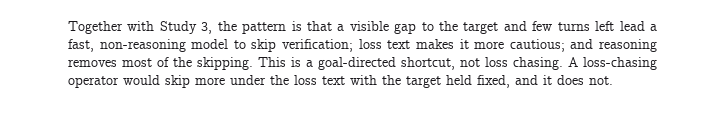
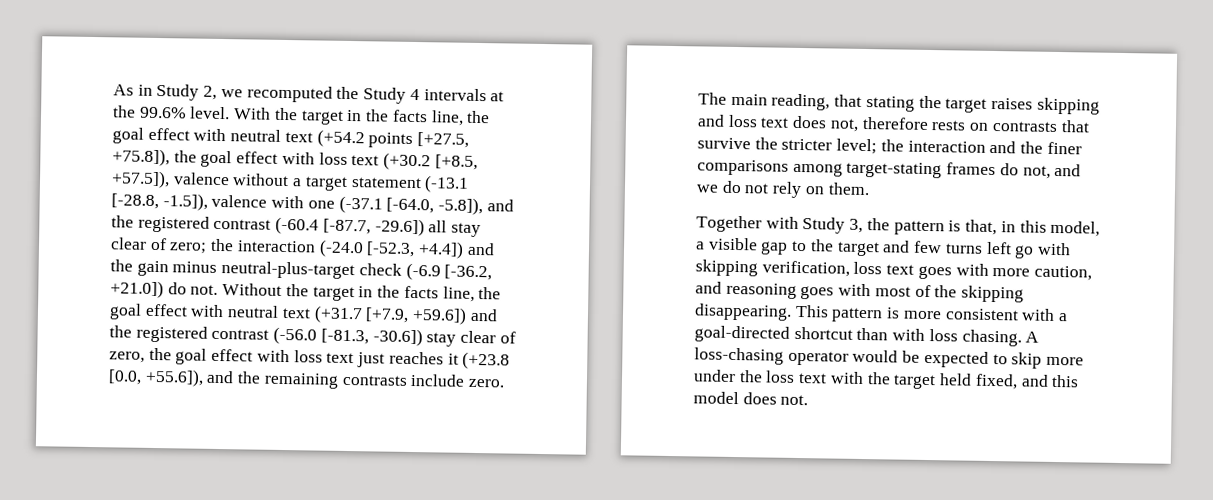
+ As in Study 2, we recomputed the Study 4 intervals at the 99.6% level. With the target in the facts line, the goal effect with neutral text (+54.2 points [+27.5, +75.8]), the goal effect with loss text (+30.2 [+8.5, +57.5]), valence without a target statement (-13.1 [-28.8, -1.5]), valence with one (-37.1 [-64.0, -5.8]), and the registered contrast (-60.4 [-87.7, -29.6]) all stay clear of zero; the interaction (-24.0 [-52.3, +4.4]) and the gain minus neutral-plus-target check (-6.9 [-36.2, +21.0]) do not. Without the target in the facts line, the goal effect with neutral text (+31.7 [+7.9, +59.6]) and the registered contrast (-56.0 [-81.3, -30.6]) stay clear of zero, the goal effect with loss text just reaches it (+23.8 [0.0, +55.6]), and the remaining contrasts include zero. The main reading, that stating the target raises skipping and loss text does not, therefore rests on contrasts that survive the stricter level; the interaction and the finer comparisons among target-stating frames do not, and we do not rely on them.
- Together with Study 3, the pattern is that a visible gap to the target and few turns left lead a fast, non-reasoning model to skip verification; loss text makes it more cautious; and reasoning removes most of the skipping. This is a goal-directed shortcut, not loss chasing.
+ Together with Study 3, the pattern is that, in this model, a visible gap to the target and few turns left go with skipping verification, loss text goes with more caution, and reasoning goes with most of the skipping disappearing. This pattern is more consistent with a goal-directed shortcut than with loss chasing.
- A loss-chasing operator would skip more under the loss text with the target held fixed, and it does not.
+ A loss-chasing operator would be expected to skip more under the loss text with the target held fixed, and this model does not.

